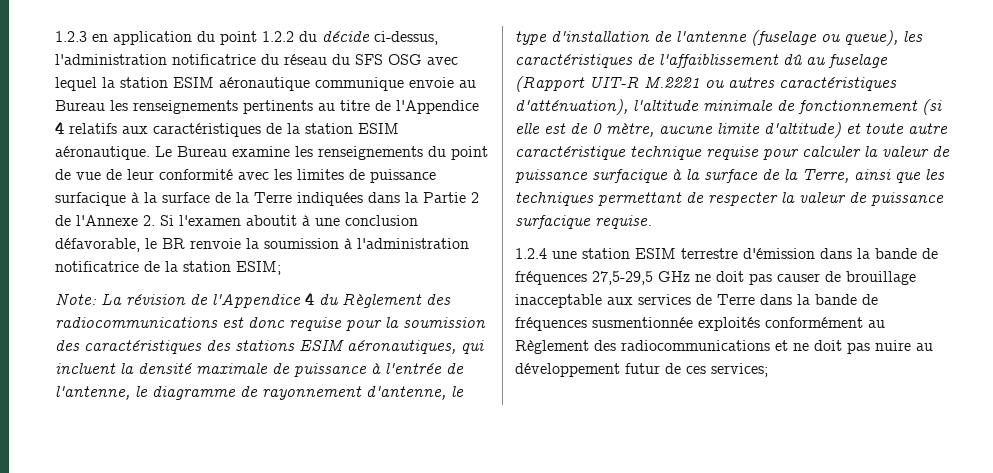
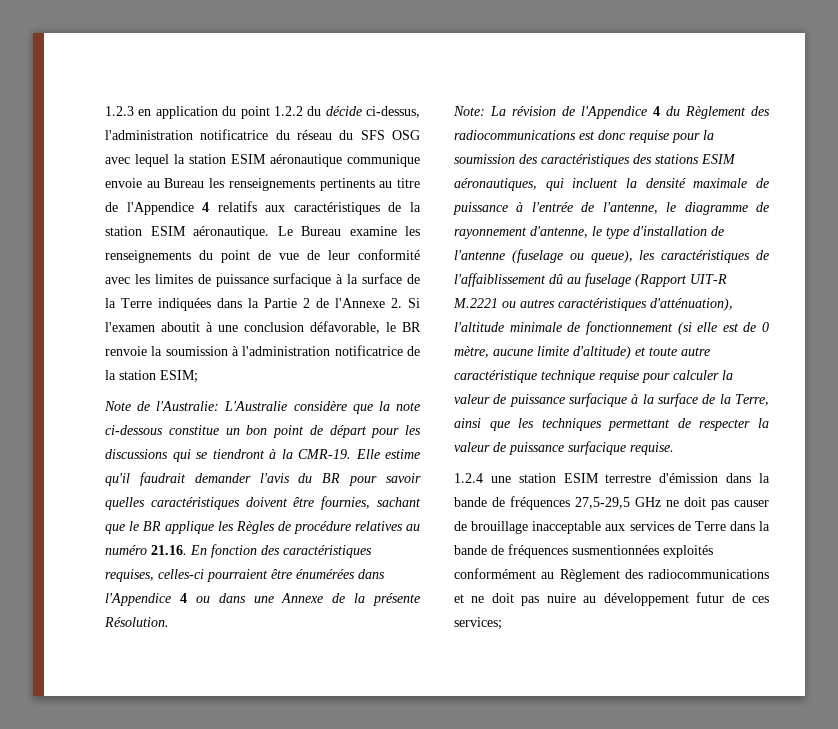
+ Note de l'Australie: L'Australie considère que la note ci-dessous constitue un bon point de départ pour les discussions qui se tiendront à la CMR-19. Elle estime qu'il faudrait demander l'avis du BR pour savoir quelles caractéristiques doivent être fournies, sachant que le BR applique les Règles de procédure relatives au numéro 21.16. En fonction des caractéristiques requises, celles-ci pourraient être énumérées dans l'Appendice 4 ou dans une Annexe de la présente Résolution.
- 1.2.4 une station ESIM terrestre d'émission dans la bande de fréquences 27,5-29,5 GHz ne doit pas causer de brouillage inacceptable aux services de Terre dans la bande de fréquences susmentionnée exploités conformément au Règlement des radiocommunications et ne doit pas nuire au développement futur de ces services;
+ 1.2.4 une station ESIM terrestre d'émission dans la bande de fréquences 27,5-29,5 GHz ne doit pas causer de brouillage inacceptable aux services de Terre dans la bande de fréquences susmentionnées exploités conformément au Règlement des radiocommunications et ne doit pas nuire au développement futur de ces services;

